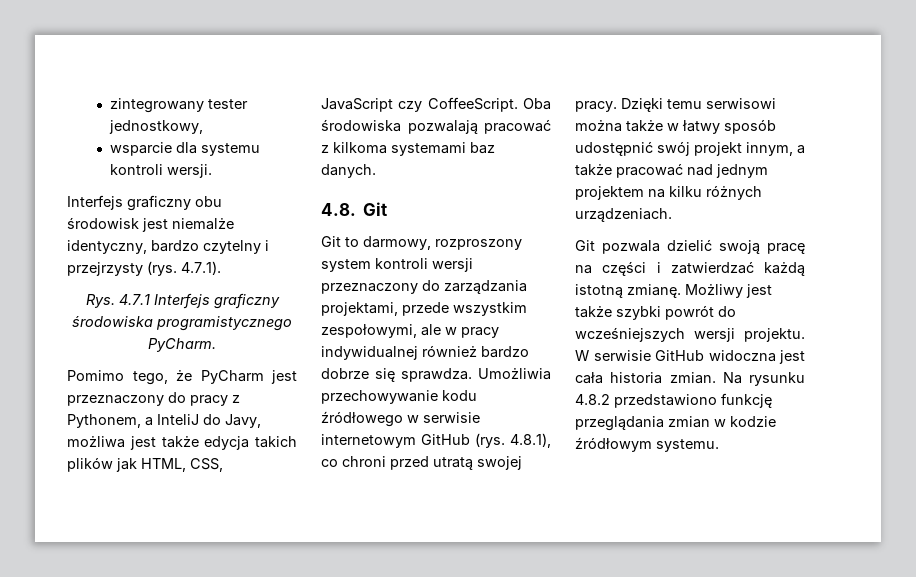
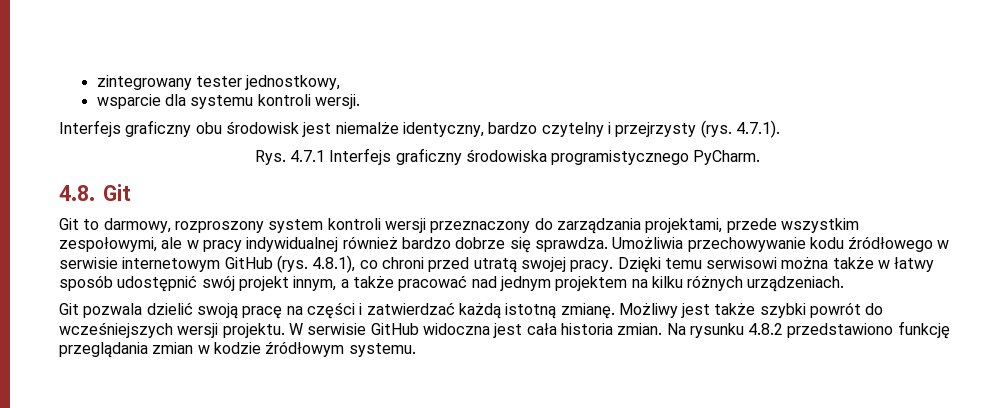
- Pomimo tego, że PyCharm jest przeznaczony do pracy z Pythonem, a InteliJ do Javy, możliwa jest także edycja takich plików jak HTML, CSS, JavaScript czy CoffeeScript. Oba środowiska pozwalają pracować z kilkoma systemami baz danych.

